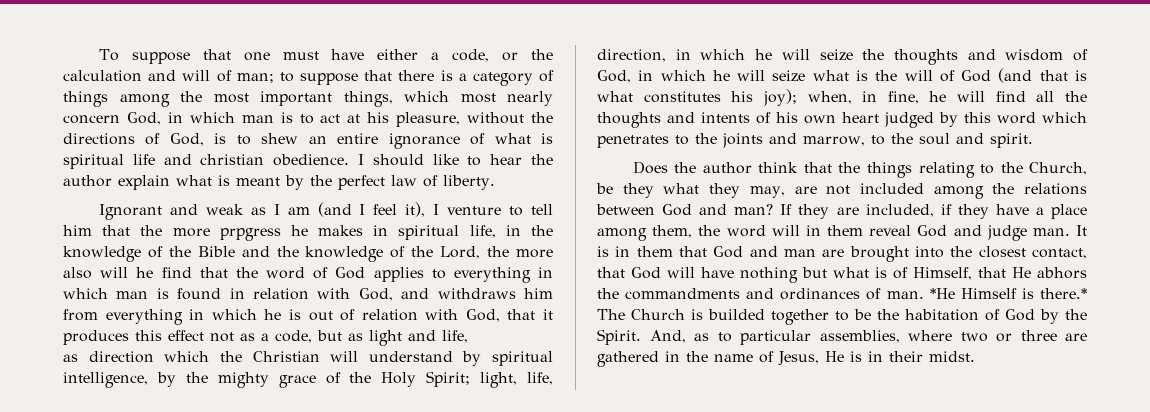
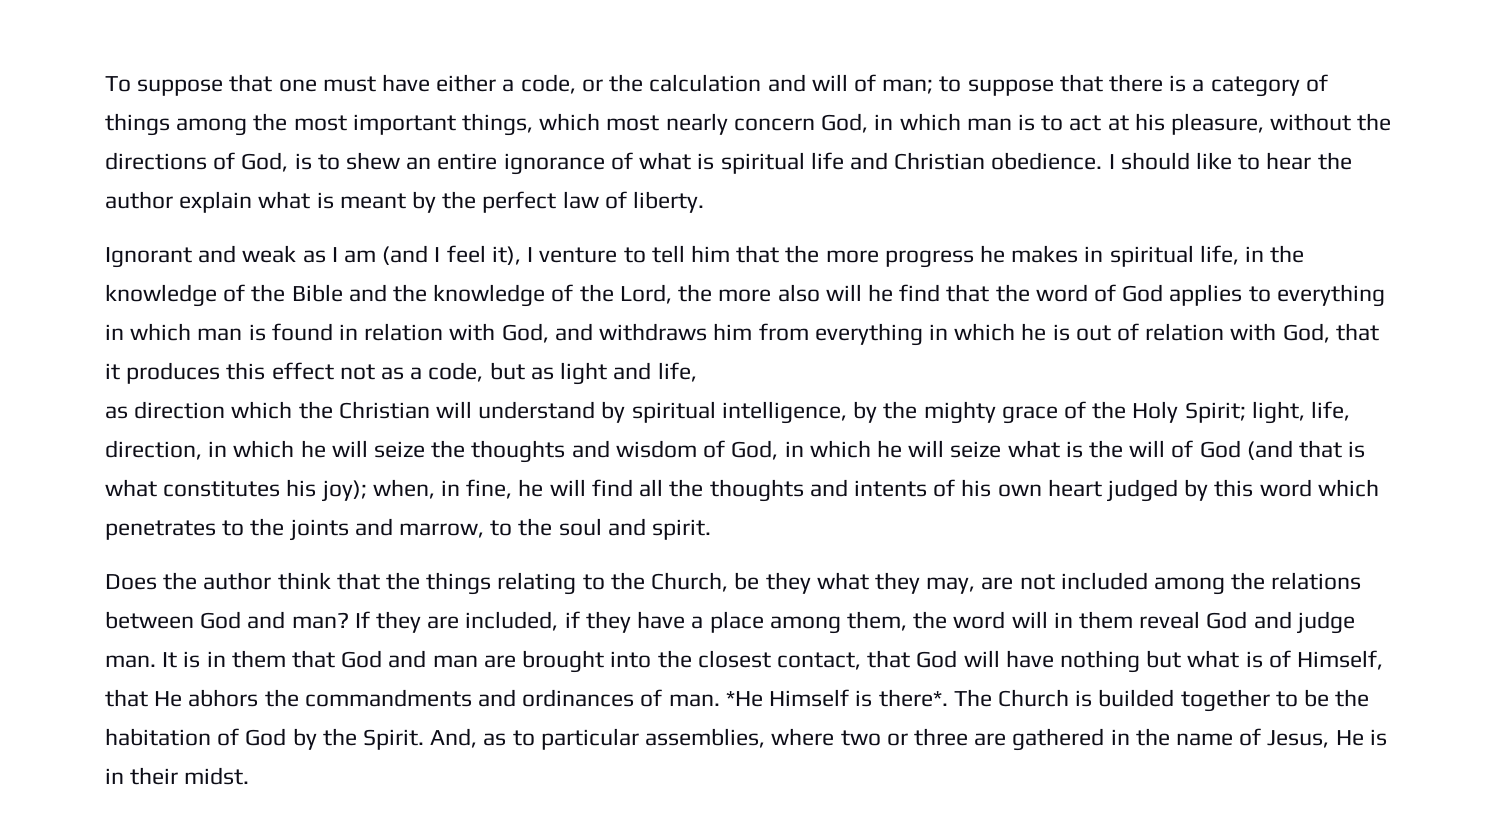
- to suppose that there is a category of things among the most important things, which most nearly concern God, in which man is to act at his pleasure, without the directions of God, is to shew an entire ignorance of what is spiritual life and christian obedience.
+ to suppose that there is a category of things among the most important things, which most nearly concern God, in which man is to act at his pleasure, without the directions of God, is to shew an entire ignorance of what is spiritual life and Christian obedience.
- Ignorant and weak as I am (and I feel it), I venture to tell him that the more prpgress he makes in spiritual life, in the knowledge of the Bible and the knowledge of the Lord, the more also will he find that the word of God applies to everything in which man is found in relation with God, and withdraws him from everything in which he is out of relation with God, that it produces this effect not as a code, but as light and life,
+ Ignorant and weak as I am (and I feel it), I venture to tell him that the more progress he makes in spiritual life, in the knowledge of the Bible and the knowledge of the Lord, the more also will he find that the word of God applies to everything in which man is found in relation with God, and withdraws him from everything in which he is out of relation with God, that it produces this effect not as a code, but as light and life,
- *He Himself is there.* The Church is builded together to be the habitation of God by the Spirit.
+ *He Himself is there*. The Church is builded together to be the habitation of God by the Spirit.

